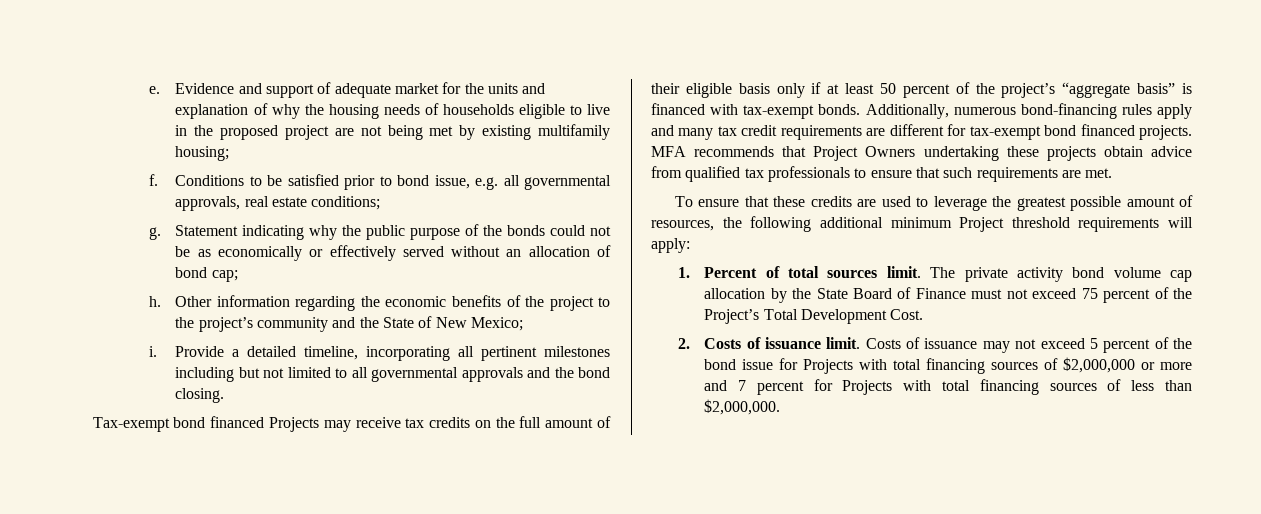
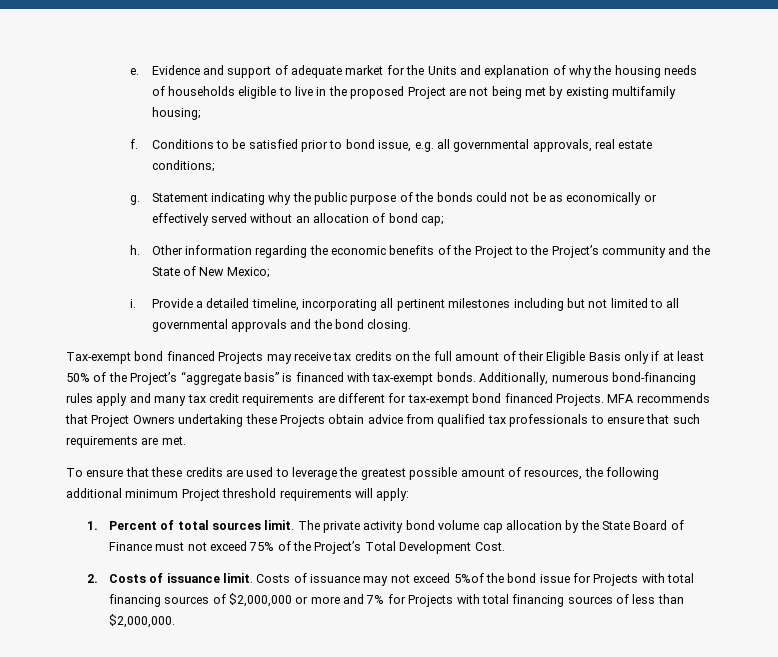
- Evidence and support of adequate market for the units and explanation of why the housing needs of households eligible to live in the proposed project are not being met by existing multifamily housing;
+ Evidence and support of adequate market for the Units and explanation of why the housing needs of households eligible to live in the proposed Project are not being met by existing multifamily housing;
- Other information regarding the economic benefits of the project to the project’s community and the State of New Mexico;
+ Other information regarding the economic benefits of the Project to the Project’s community and the State of New Mexico;
- Tax-exempt bond financed Projects may receive tax credits on the full amount of their eligible basis only if at least 50 percent of the project’s “aggregate basis” is financed with tax-exempt bonds.
+ Tax-exempt bond financed Projects may receive tax credits on the full amount of their Eligible Basis only if at least 50% of the Project’s “aggregate basis” is financed with tax-exempt bonds.
- Additionally, numerous bond-financing rules apply and many tax credit requirements are different for tax-exempt bond financed projects.
+ Additionally, numerous bond-financing rules apply and many tax credit requirements are different for tax-exempt bond financed Projects.
- MFA recommends that Project Owners undertaking these projects obtain advice from qualified tax professionals to ensure that such requirements are met.
+ MFA recommends that Project Owners undertaking these Projects obtain advice from qualified tax professionals to ensure that such requirements are met.
- The private activity bond volume cap allocation by the State Board of Finance must not exceed 75 percent of the Project’s Total Development Cost.
+ The private activity bond volume cap allocation by the State Board of Finance must not exceed 75% of the Project’s Total Development Cost.
- Costs of issuance may not exceed 5 percent of the bond issue for Projects with total financing sources of $2,000,000 or more and 7 percent for Projects with total financing sources of less than $2,000,000.
+ Costs of issuance may not exceed 5%of the bond issue for Projects with total financing sources of $2,000,000 or more and 7% for Projects with total financing sources of less than $2,000,000.

